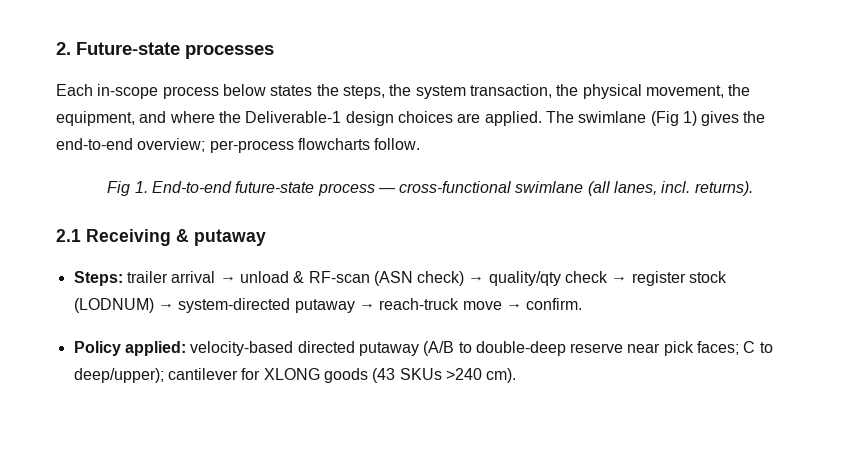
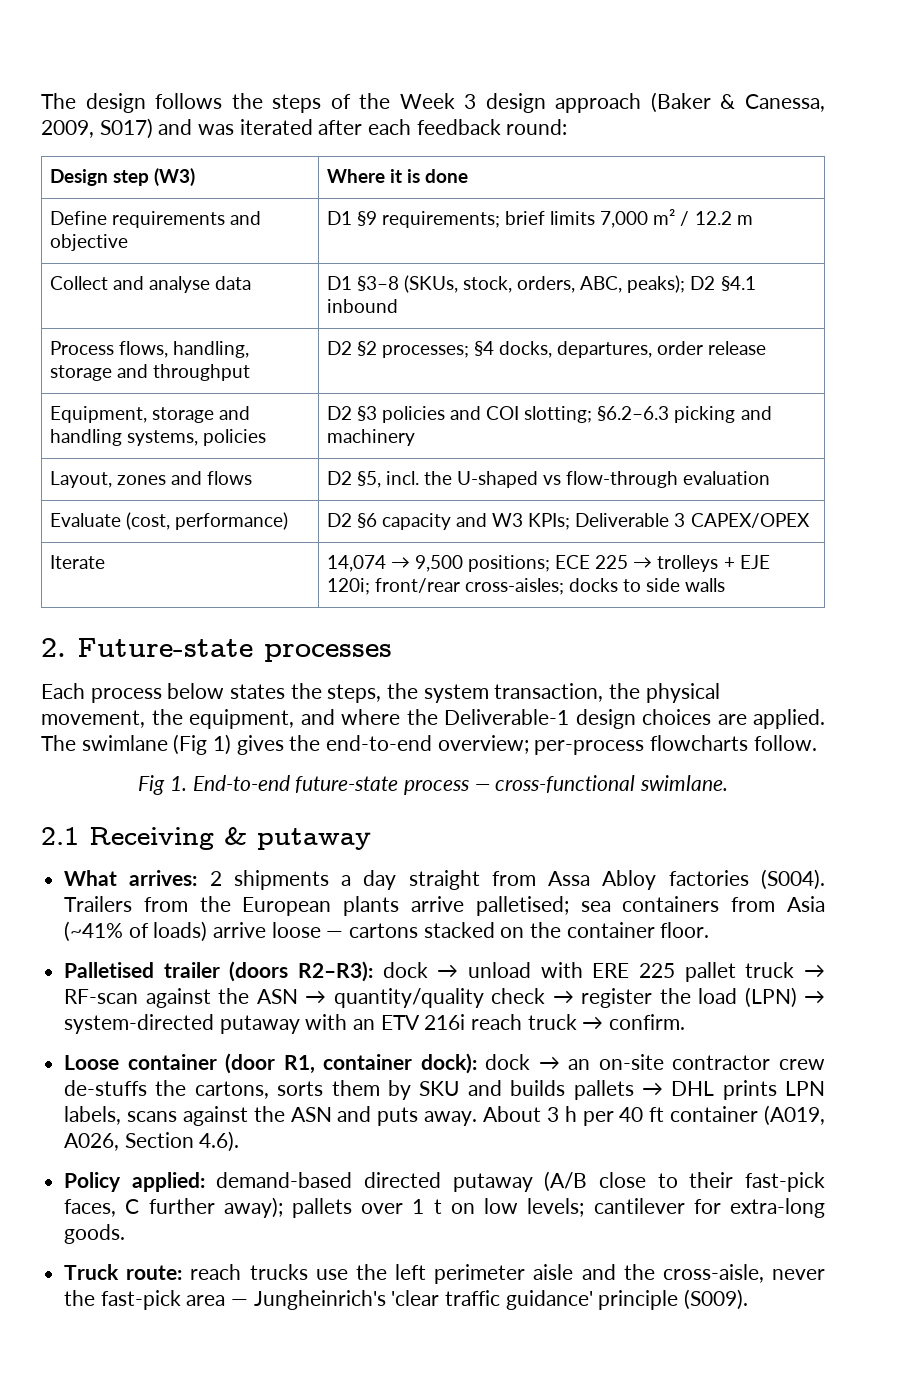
+ The design follows the steps of the Week 3 design approach (Baker & Canessa, 2009, S017) and was iterated after each feedback round:
+ Design step (W3) | Where it is done
+ Define requirements and objective | D1 §9 requirements; brief limits 7,000 m² / 12.2 m
+ Collect and analyse data | D1 §3–8 (SKUs, stock, orders, ABC, peaks); D2 §4.1 inbound
+ Process flows, handling, storage and throughput | D2 §2 processes; §4 docks, departures, order release
+ Equipment, storage and handling systems, policies | D2 §3 policies and COI slotting; §6.2–6.3 picking and machinery
+ Layout, zones and flows | D2 §5, incl. the U-shaped vs flow-through evaluation
+ Evaluate (cost, performance) | D2 §6 capacity and W3 KPIs; Deliverable 3 CAPEX/OPEX
+ Iterate | 14,074 → 9,500 positions; ECE 225 → trolleys + EJE 120i; front/rear cross-aisles; docks to side walls
- Each in-scope process below states the steps, the system transaction, the physical movement, the equipment, and where the Deliverable-1 design choices are applied.
+ Each process below states the steps, the system transaction, the physical movement, the equipment, and where the Deliverable-1 design choices are applied.
- Fig 1. End-to-end future-state process — cross-functional swimlane (all lanes, incl. returns).
+ Fig 1. End-to-end future-state process — cross-functional swimlane.
- Steps: trailer arrival → unload & RF-scan (ASN check) → quality/qty check → register stock (LODNUM) → system-directed putaway → reach-truck move → confirm.
+ What arrives: 2 shipments a day straight from Assa Abloy factories (S004). Trailers from the European plants arrive palletised; sea containers from Asia (~41% of loads) arrive loose — cartons stacked on the container floor.
+ Palletised trailer (doors R2–R3): dock → unload with ERE 225 pallet truck → RF-scan against the ASN → quantity/quality check → register the load (LPN) → system-directed putaway with an ETV 216i reach truck → confirm.
+ Loose container (door R1, container dock): dock → an on-site contractor crew de-stuffs the cartons, sorts them by SKU and builds pallets → DHL prints LPN labels, scans against the ASN and puts away. About 3 h per 40 ft container (A019, A026, Section 4.6).
- Policy applied: velocity-based directed putaway (A/B to double-deep reserve near pick faces; C to deep/upper); cantilever for XLONG goods (43 SKUs >240 cm).
+ Policy applied: demand-based directed putaway (A/B close to their fast-pick faces, C further away); pallets over 1 t on low levels; cantilever for extra-long goods.
+ Truck route: reach trucks use the left perimeter aisle and the cross-aisle, never the fast-pick area — Jungheinrich's 'clear traffic guidance' principle (S009).

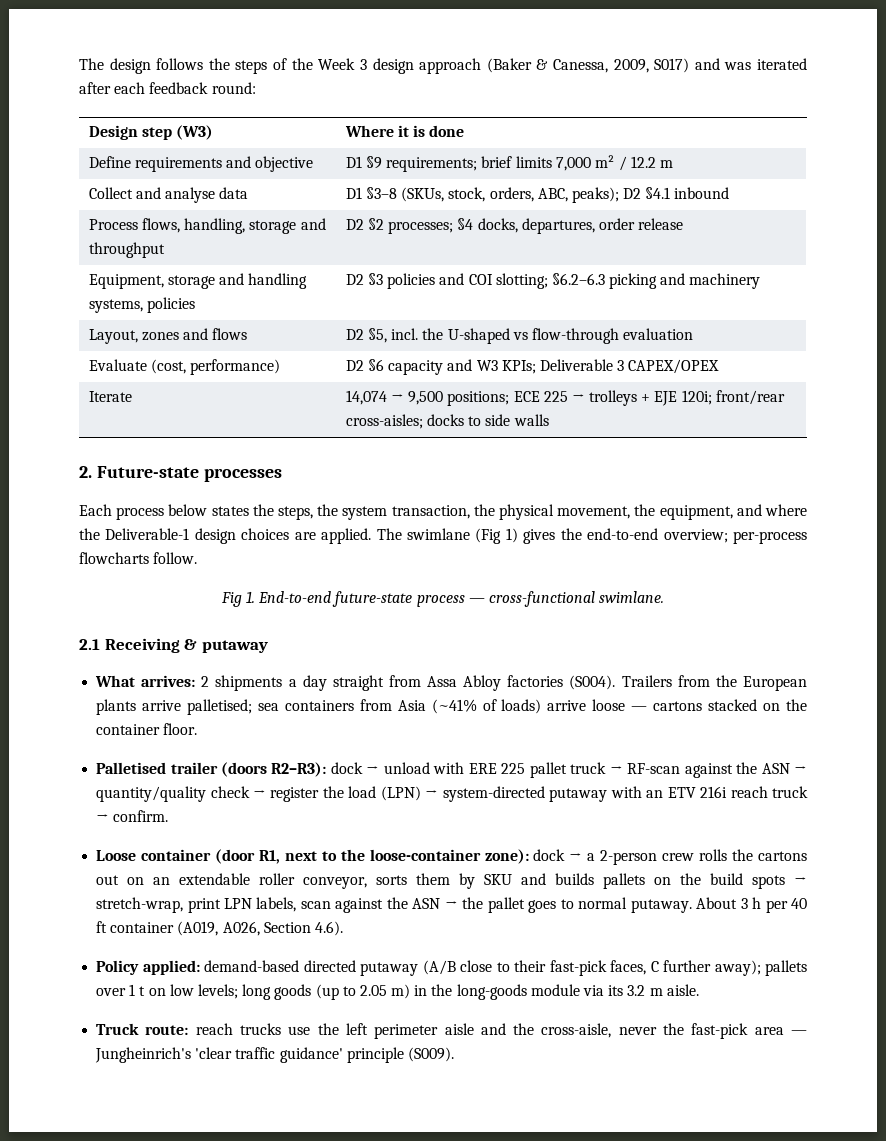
- Loose container (door R1, container dock): dock → an on-site contractor crew de-stuffs the cartons, sorts them by SKU and builds pallets → DHL prints LPN labels, scans against the ASN and puts away.
+ Loose container (door R1, next to the loose-container zone): dock → a 2-person crew rolls the cartons out on an extendable roller conveyor, sorts them by SKU and builds pallets on the build spots → stretch-wrap, print LPN labels, scan against the ASN → the pallet goes to normal putaway.
- Policy applied: demand-based directed putaway (A/B close to their fast-pick faces, C further away); pallets over 1 t on low levels; cantilever for extra-long goods.
+ Policy applied: demand-based directed putaway (A/B close to their fast-pick faces, C further away); pallets over 1 t on low levels; long goods (up to 2.05 m) in the long-goods module via its 3.2 m aisle.

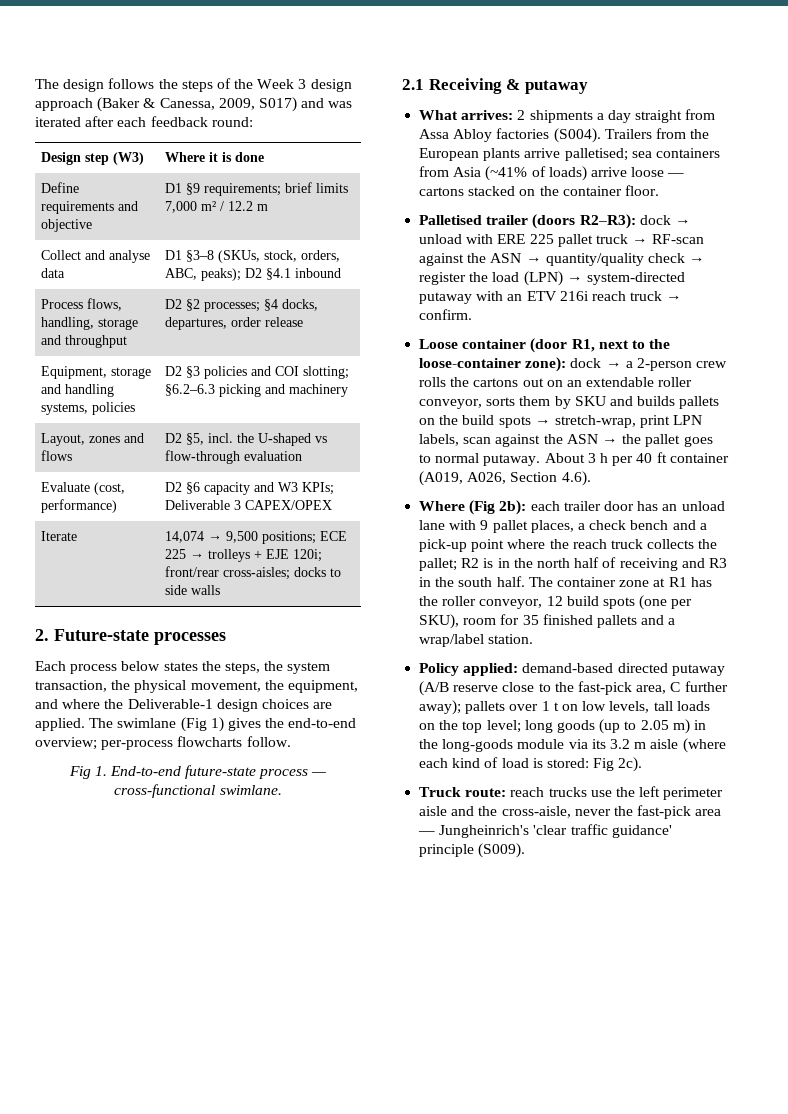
+ Where (Fig 2b): each trailer door has an unload lane with 9 pallet places, a check bench and a pick-up point where the reach truck collects the pallet; R2 is in the north half of receiving and R3 in the south half. The container zone at R1 has the roller conveyor, 12 build spots (one per SKU), room for 35 finished pallets and a wrap/label station.
- Policy applied: demand-based directed putaway (A/B close to their fast-pick faces, C further away); pallets over 1 t on low levels; long goods (up to 2.05 m) in the long-goods module via its 3.2 m aisle.
+ Policy applied: demand-based directed putaway (A/B reserve close to the fast-pick area, C further away); pallets over 1 t on low levels, tall loads on the top level; long goods (up to 2.05 m) in the long-goods module via its 3.2 m aisle (where each kind of load is stored: Fig 2c).

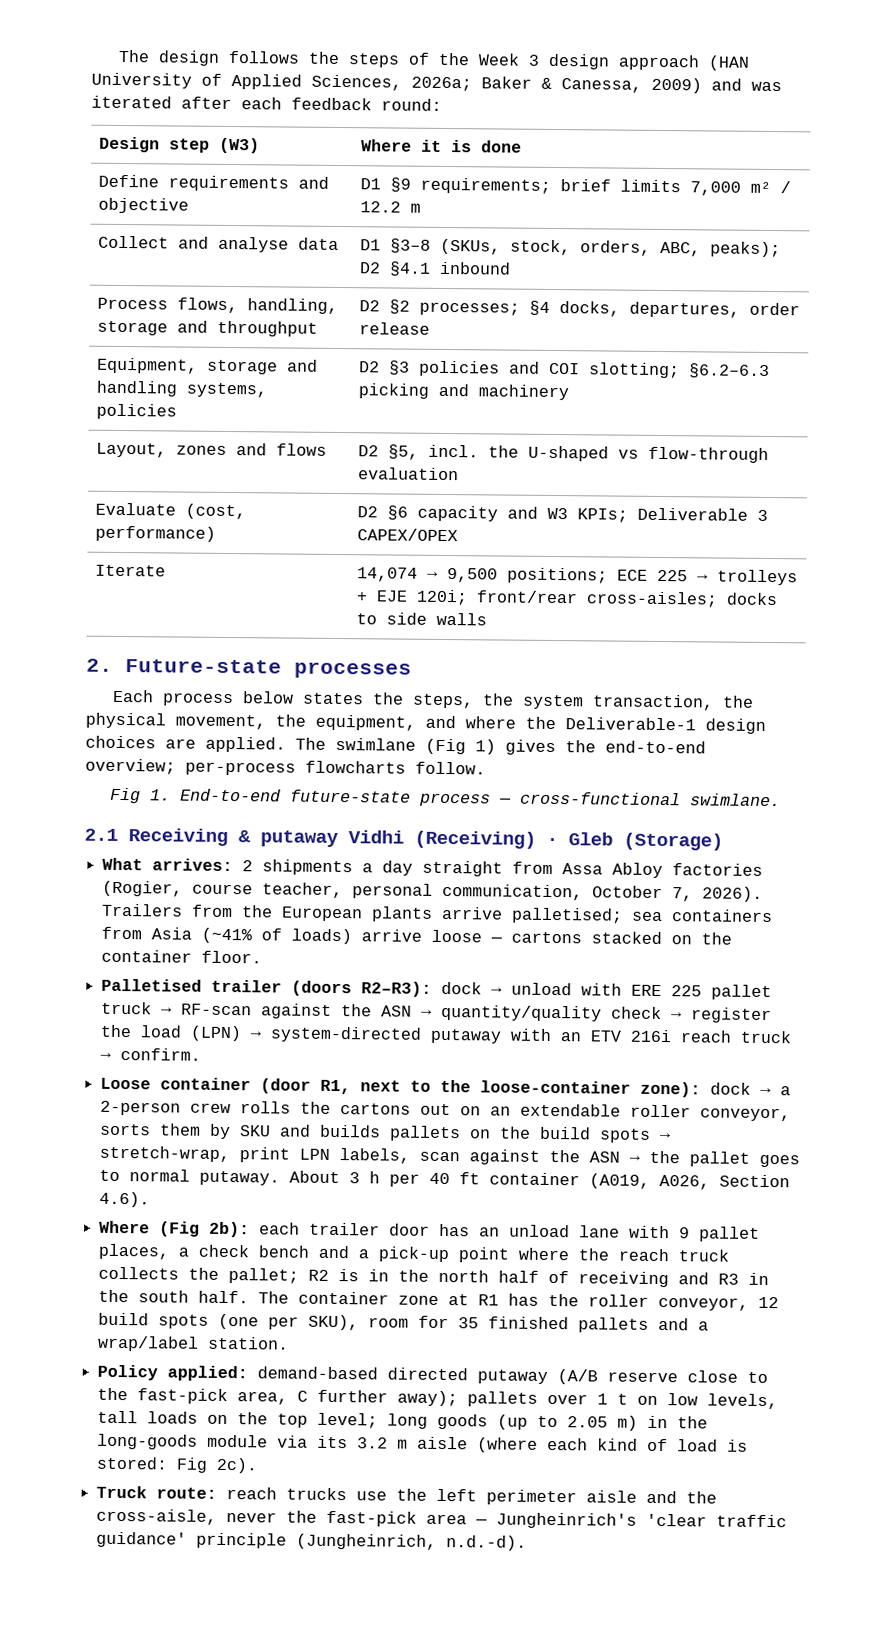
- The design follows the steps of the Week 3 design approach (Baker & Canessa, 2009, S017) and was iterated after each feedback round:
+ The design follows the steps of the Week 3 design approach (HAN University of Applied Sciences, 2026a; Baker & Canessa, 2009) and was iterated after each feedback round:
- 2.1 Receiving & putaway
+ 2.1 Receiving & putaway Vidhi (Receiving) · Gleb (Storage)
- What arrives: 2 shipments a day straight from Assa Abloy factories (S004).
+ What arrives: 2 shipments a day straight from Assa Abloy factories (Rogier, course teacher, personal communication, October 7, 2026).
- Truck route: reach trucks use the left perimeter aisle and the cross-aisle, never the fast-pick area — Jungheinrich's 'clear traffic guidance' principle (S009).
+ Truck route: reach trucks use the left perimeter aisle and the cross-aisle, never the fast-pick area — Jungheinrich's 'clear traffic guidance' principle (Jungheinrich, n.d.-d).

